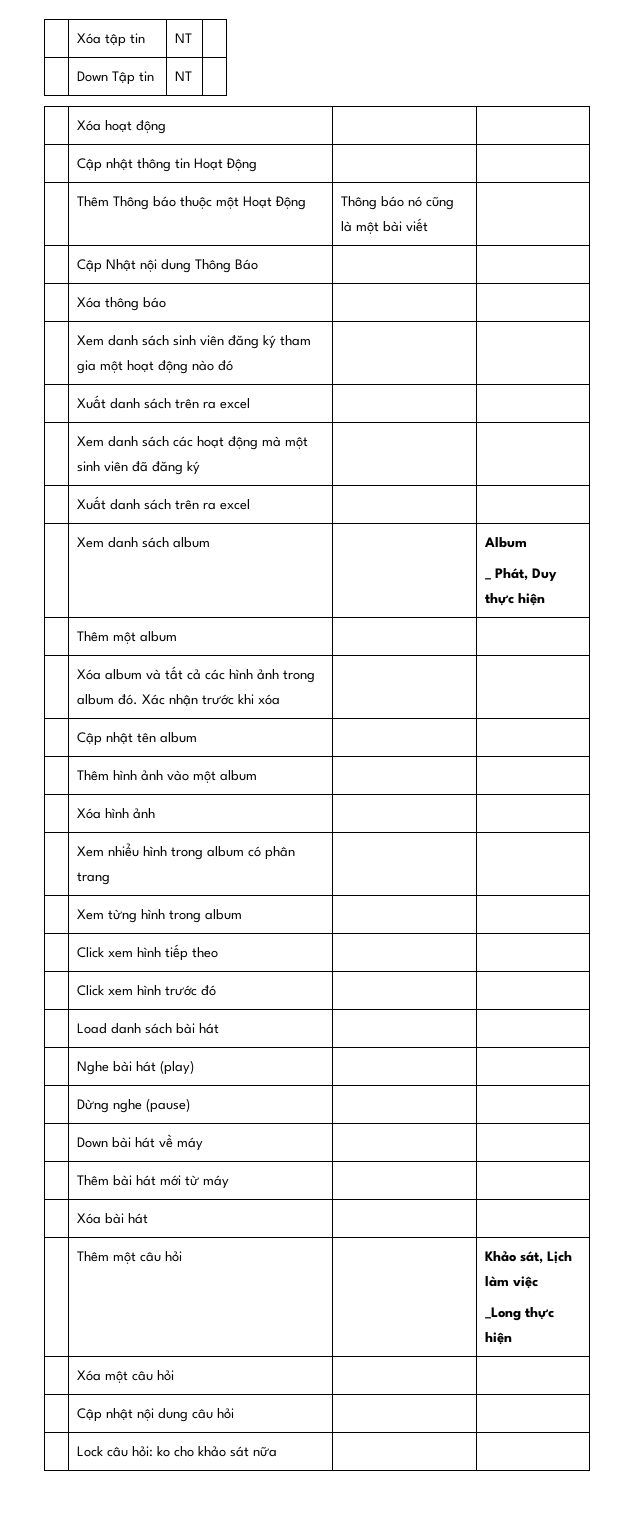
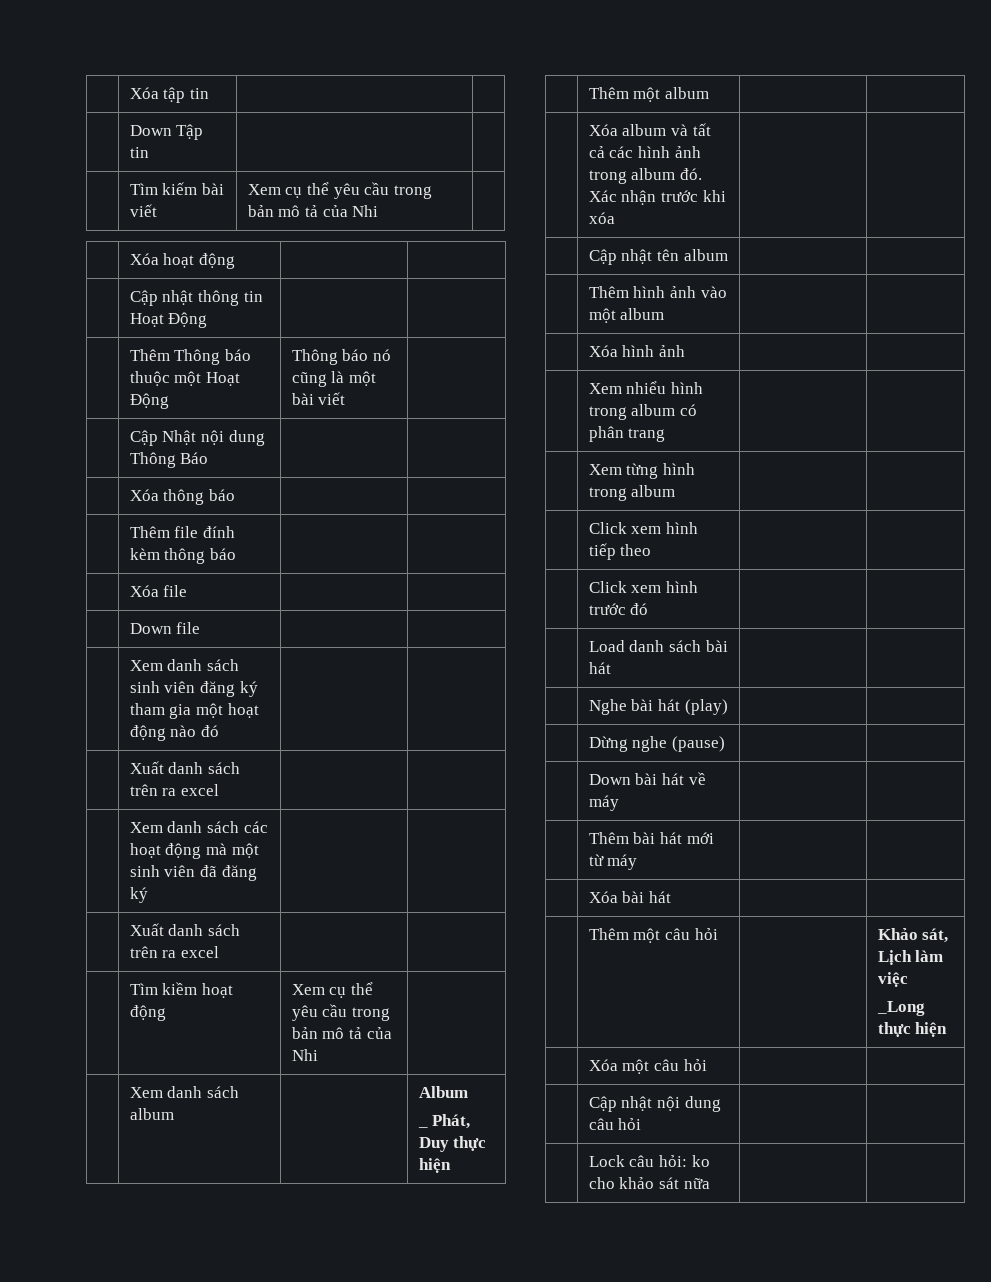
- | Xóa tập tin | NT |
+ | Xóa tập tin | |
- | Down Tập tin | NT |
+ | Down Tập tin | |
+ | Tìm kiếm bài viết | Xem cụ thể yêu cầu trong bản mô tả của Nhi |
+ | Thêm file đính kèm thông báo | |
+ | Xóa file | |
+ | Down file | |
+ | Tìm kiềm hoạt động | Xem cụ thể yêu cầu trong bản mô tả của Nhi |

